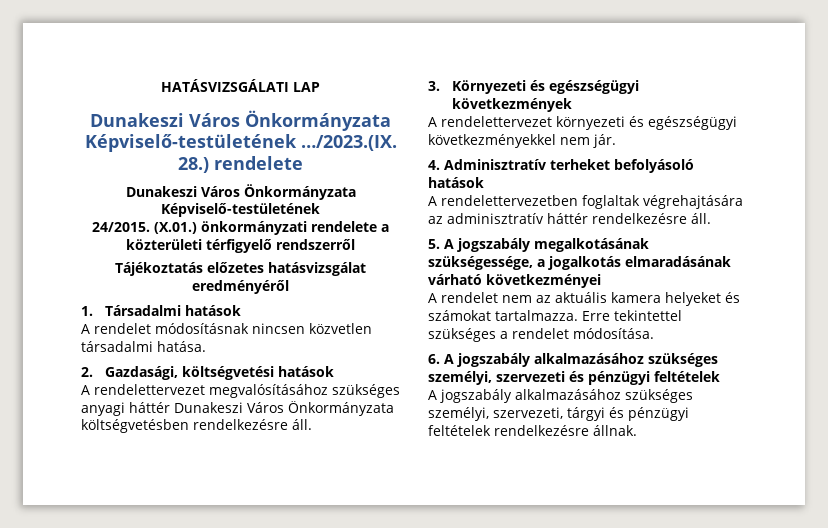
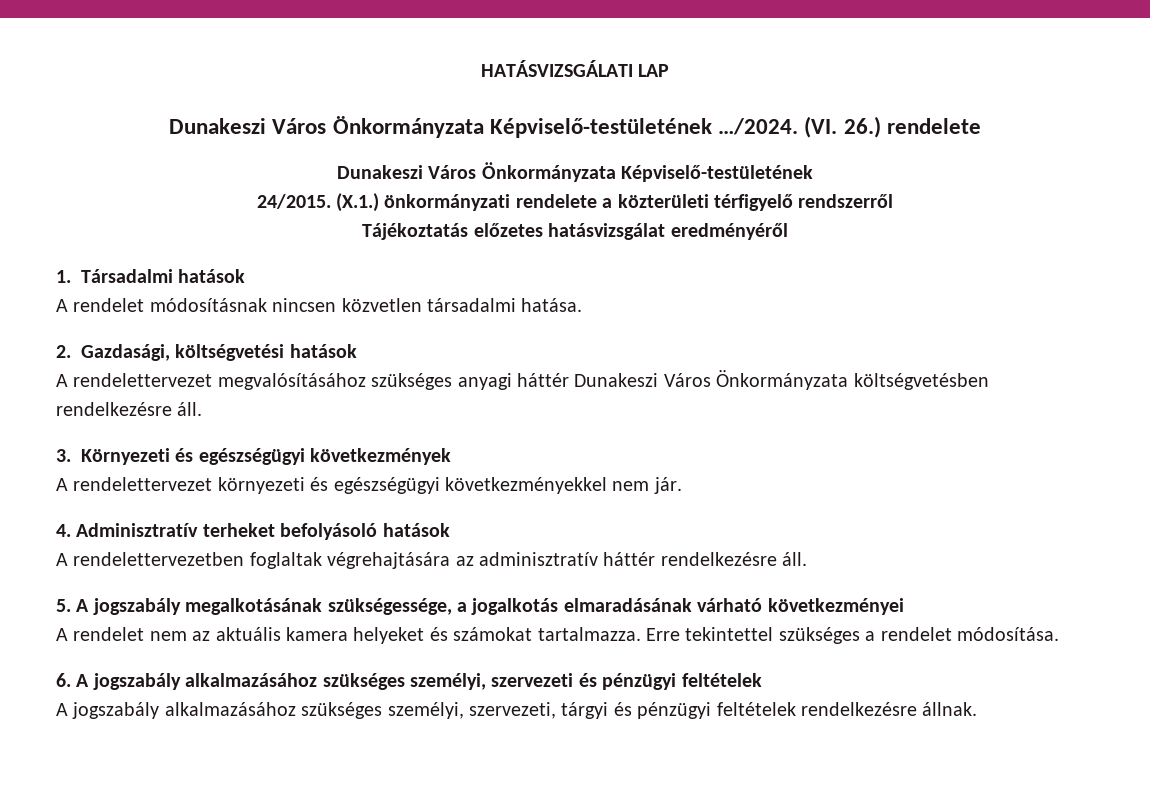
- Dunakeszi Város Önkormányzata Képviselő-testületének …/2023.(IX. 28.) rendelete
+ Dunakeszi Város Önkormányzata Képviselő-testületének …/2024. (VI. 26.) rendelete
- (X.01.) önkormányzati rendelete a közterületi térfigyelő rendszerről
+ (X.1.) önkormányzati rendelete a közterületi térfigyelő rendszerről

